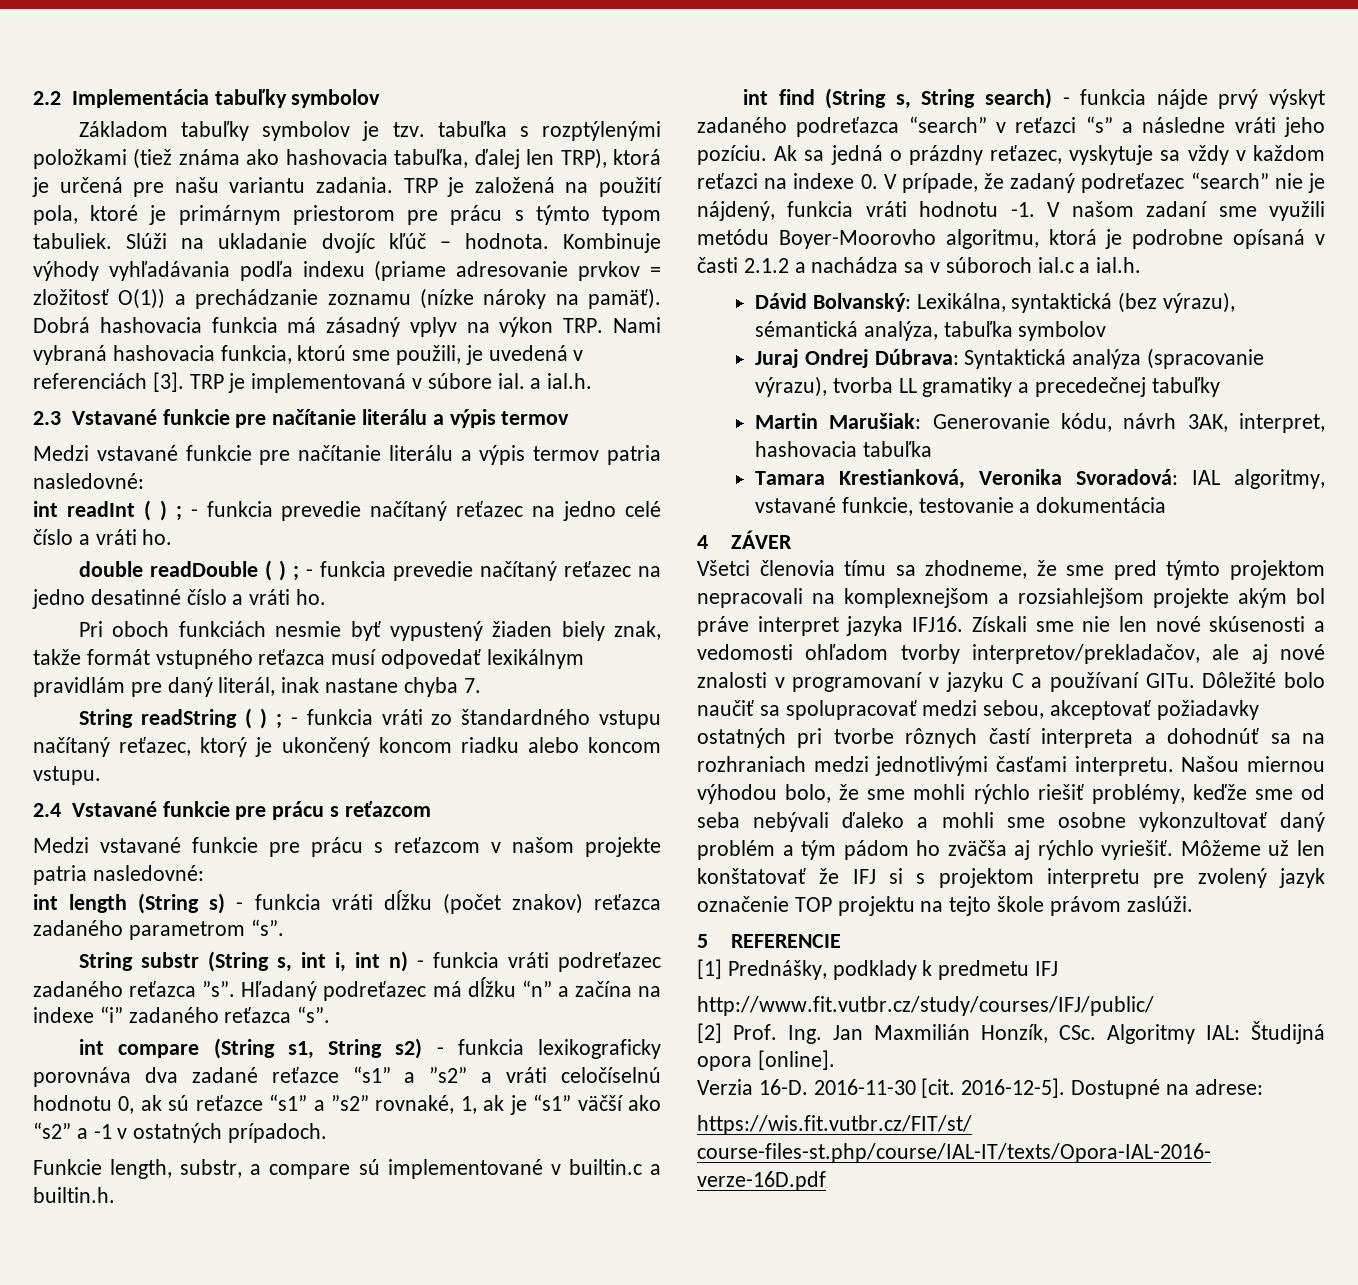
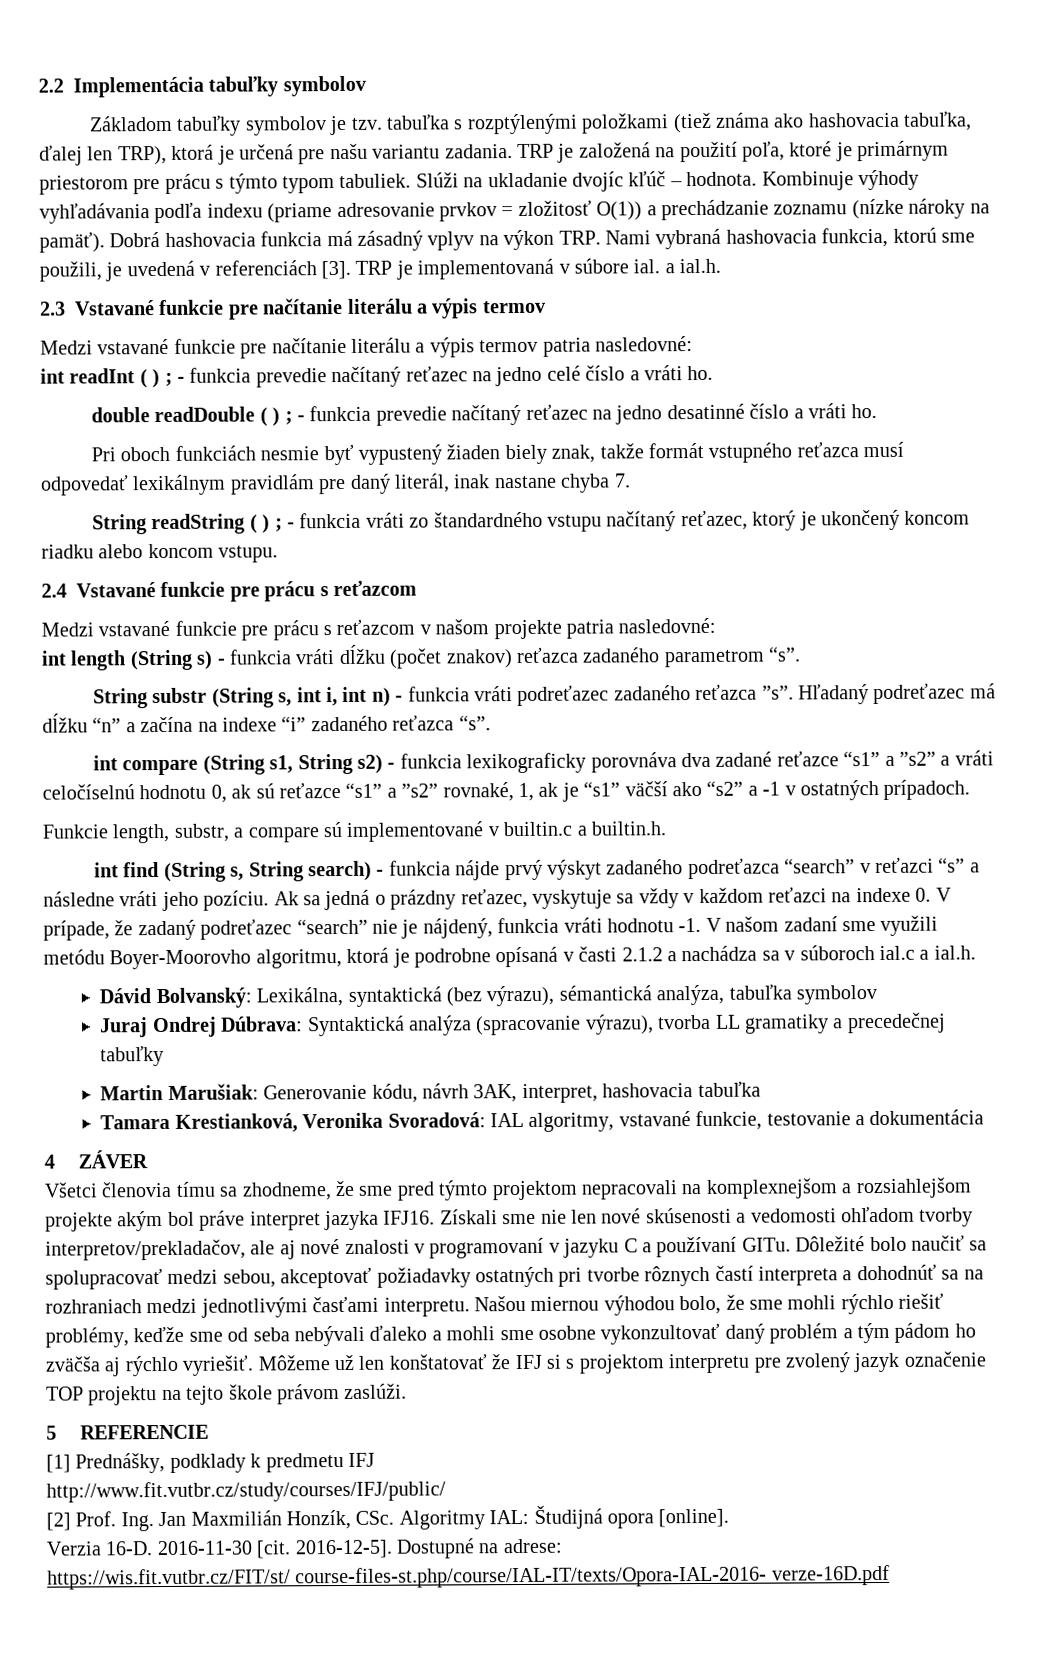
- TRP je založená na použití pola, ktoré je primárnym priestorom pre prácu s týmto typom tabuliek.
+ TRP je založená na použití poľa, ktoré je primárnym priestorom pre prácu s týmto typom tabuliek.

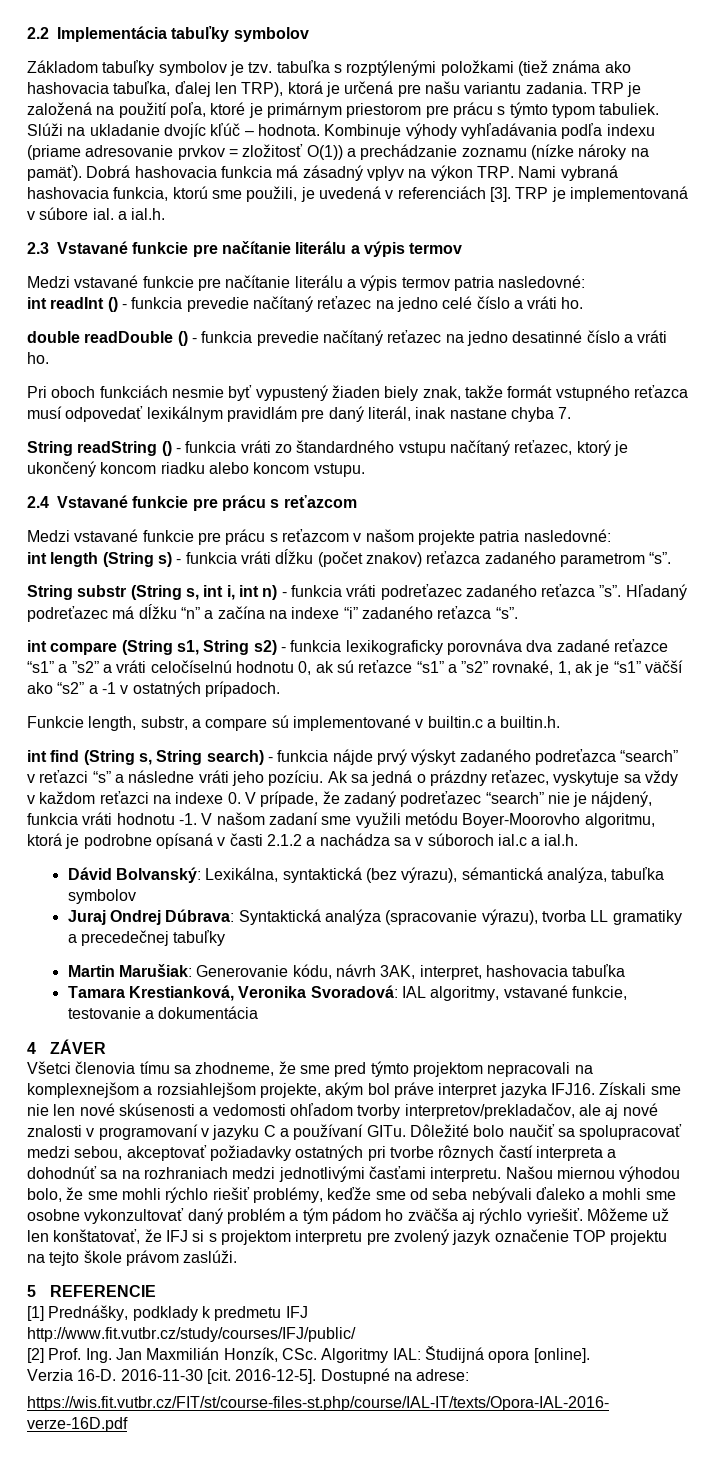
- int readInt ( ) ; - funkcia prevedie načítaný reťazec na jedno celé číslo a vráti ho.
+ int readInt () - funkcia prevedie načítaný reťazec na jedno celé číslo a vráti ho.
- double readDouble ( ) ; - funkcia prevedie načítaný reťazec na jedno desatinné číslo a vráti ho.
+ double readDouble () - funkcia prevedie načítaný reťazec na jedno desatinné číslo a vráti ho.
- String readString ( ) ; - funkcia vráti zo štandardného vstupu načítaný reťazec, ktorý je ukončený koncom riadku alebo koncom vstupu.
+ String readString () - funkcia vráti zo štandardného vstupu načítaný reťazec, ktorý je ukončený koncom riadku alebo koncom vstupu.
- Všetci členovia tímu sa zhodneme, že sme pred týmto projektom nepracovali na komplexnejšom a rozsiahlejšom projekte akým bol práve interpret jazyka IFJ16.
+ Všetci členovia tímu sa zhodneme, že sme pred týmto projektom nepracovali na komplexnejšom a rozsiahlejšom projekte, akým bol práve interpret jazyka IFJ16.
- Môžeme už len konštatovať že IFJ si s projektom interpretu pre zvolený jazyk označenie TOP projektu na tejto škole právom zaslúži.
+ Môžeme už len konštatovať, že IFJ si s projektom interpretu pre zvolený jazyk označenie TOP projektu na tejto škole právom zaslúži.
- https://wis.fit.vutbr.cz/FIT/st/ course-files-st.php/course/IAL-IT/texts/Opora-IAL-2016- verze-16D.pdf
+ https://wis.fit.vutbr.cz/FIT/st/course-files-st.php/course/IAL-IT/texts/Opora-IAL-2016- verze-16D.pdf

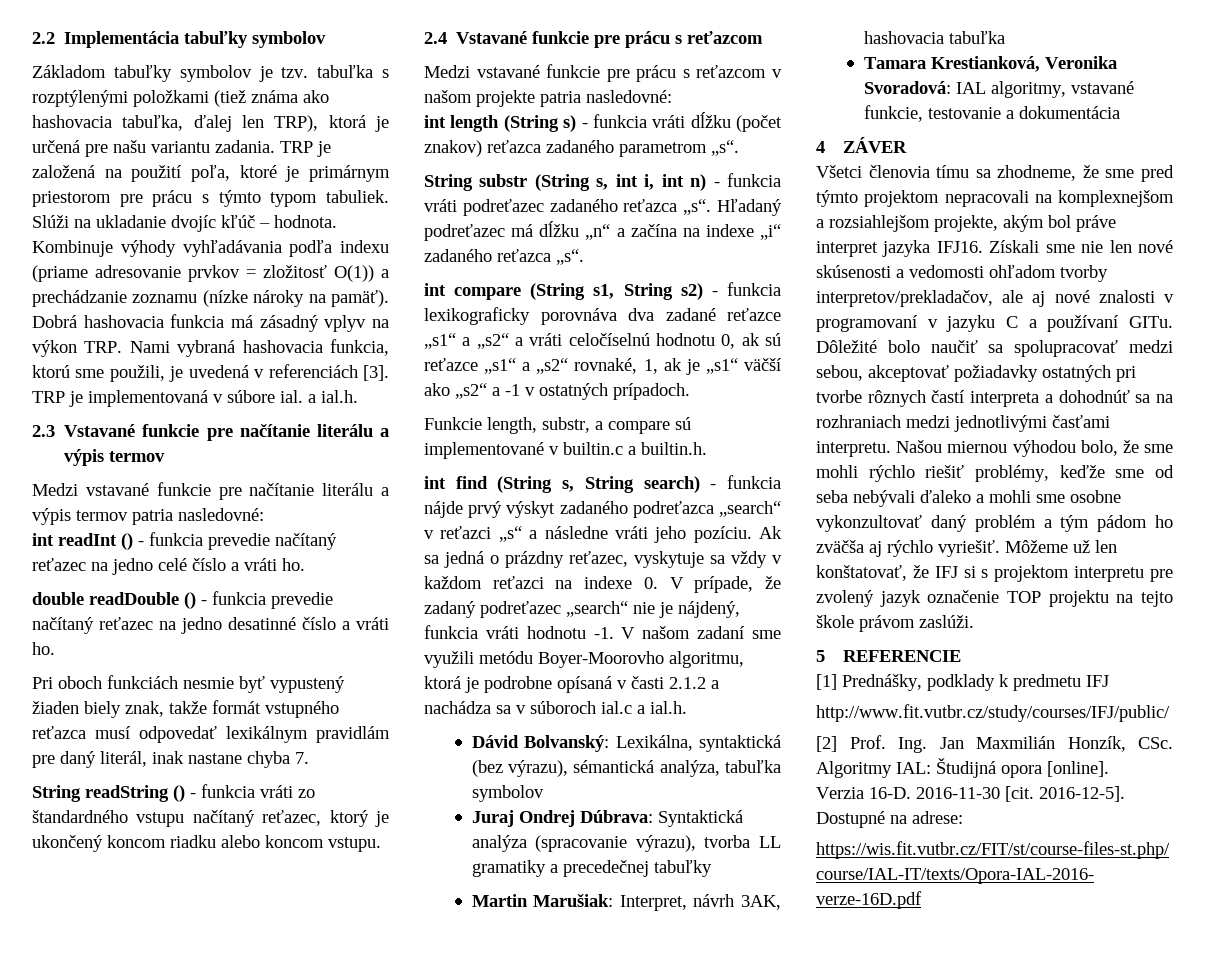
- int length (String s) - funkcia vráti dĺžku (počet znakov) reťazca zadaného parametrom “s”.
+ int length (String s) - funkcia vráti dĺžku (počet znakov) reťazca zadaného parametrom „s“.
- String substr (String s, int i, int n) - funkcia vráti podreťazec zadaného reťazca ”s”.
+ String substr (String s, int i, int n) - funkcia vráti podreťazec zadaného reťazca „s“.
- Hľadaný podreťazec má dĺžku “n” a začína na indexe “i” zadaného reťazca “s”.
+ Hľadaný podreťazec má dĺžku „n“ a začína na indexe „i“ zadaného reťazca „s“.
- int compare (String s1, String s2) - funkcia lexikograficky porovnáva dva zadané reťazce “s1” a ”s2” a vráti celočíselnú hodnotu 0, ak sú reťazce “s1” a ”s2” rovnaké, 1, ak je “s1” väčší ako “s2” a -1 v ostatných prípadoch.
+ int compare (String s1, String s2) - funkcia lexikograficky porovnáva dva zadané reťazce „s1“ a „s2“ a vráti celočíselnú hodnotu 0, ak sú reťazce „s1“ a „s2“ rovnaké, 1, ak je „s1“ väčší ako „s2“ a -1 v ostatných prípadoch.
- int find (String s, String search) - funkcia nájde prvý výskyt zadaného podreťazca “search” v reťazci “s” a následne vráti jeho pozíciu.
+ int find (String s, String search) - funkcia nájde prvý výskyt zadaného podreťazca „search“ v reťazci „s“ a následne vráti jeho pozíciu.
- Ak sa jedná o prázdny reťazec, vyskytuje sa vždy v každom reťazci na indexe 0. V prípade, že zadaný podreťazec “search” nie je nájdený, funkcia vráti hodnotu -1.
+ Ak sa jedná o prázdny reťazec, vyskytuje sa vždy v každom reťazci na indexe 0. V prípade, že zadaný podreťazec „search“ nie je nájdený, funkcia vráti hodnotu -1.
- Martin Marušiak: Generovanie kódu, návrh 3AK, interpret, hashovacia tabuľka
+ Martin Marušiak: Interpret, návrh 3AK, hashovacia tabuľka

